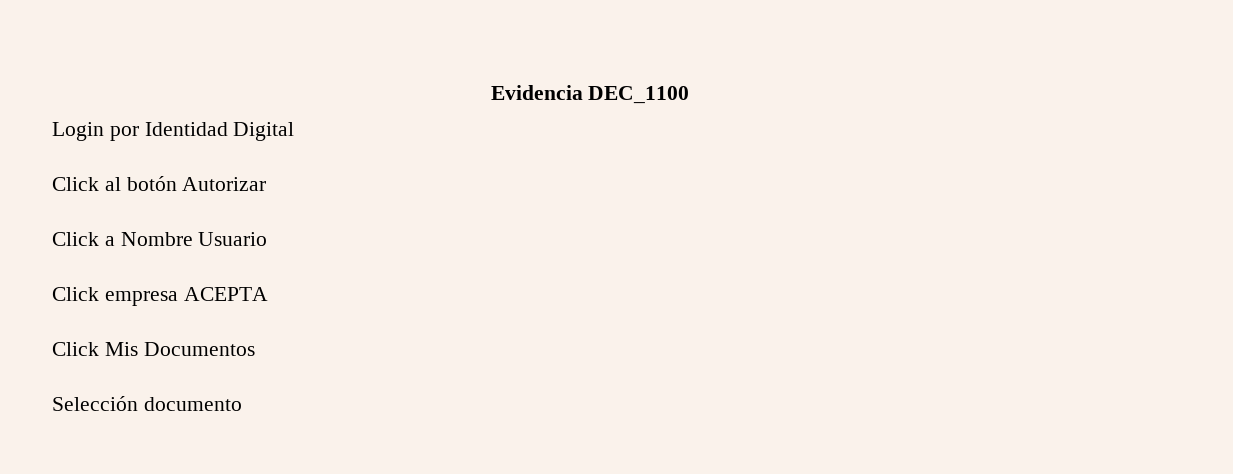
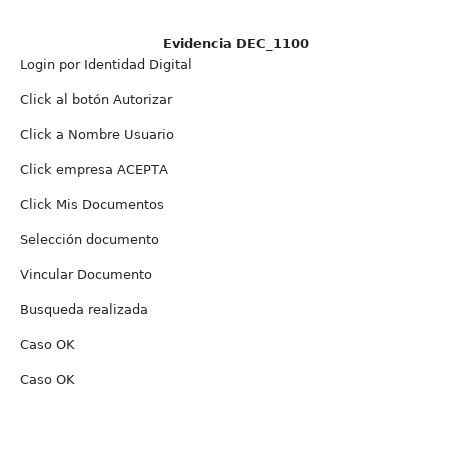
+ Vincular Documento
+ Busqueda realizada
+ Caso OK
+ Caso OK

